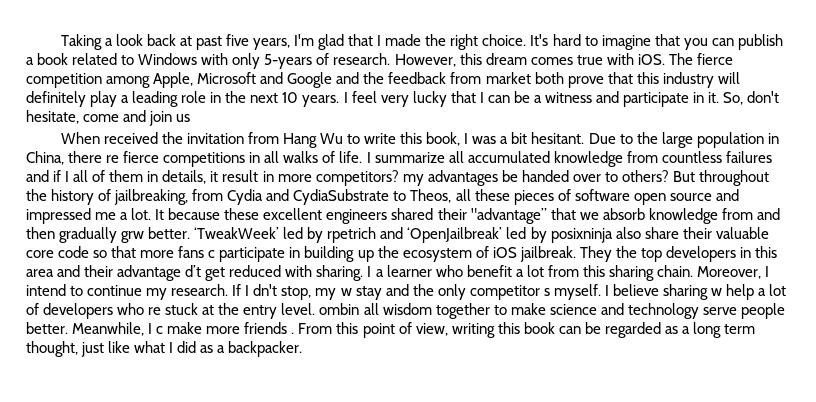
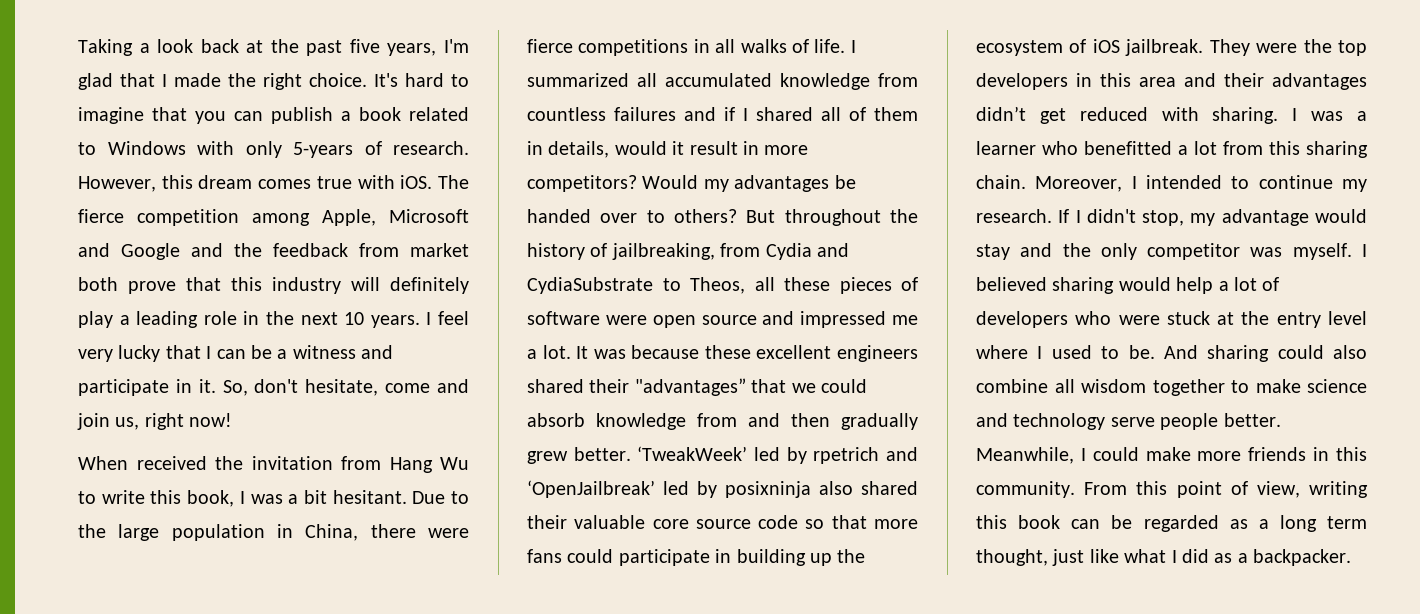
- Taking a look back at past five years, I'm glad that I made the right choice.
+ Taking a look back at the past five years, I'm glad that I made the right choice.
- So, don't hesitate, come and join us
+ So, don't hesitate, come and join us, right now!
- Due to the large population in China, there re fierce competitions in all walks of life.
+ Due to the large population in China, there were fierce competitions in all walks of life.
- I summarize all accumulated knowledge from countless failures and if I all of them in details, it result in more competitors? my advantages be handed over to others?
+ I summarized all accumulated knowledge from countless failures and if I shared all of them in details, would it result in more competitors? Would my advantages be handed over to others?
- But throughout the history of jailbreaking, from Cydia and CydiaSubstrate to Theos, all these pieces of software open source and impressed me a lot.
+ But throughout the history of jailbreaking, from Cydia and CydiaSubstrate to Theos, all these pieces of software were open source and impressed me a lot.
- It because these excellent engineers shared their "advantage” that we absorb knowledge from and then gradually grw better.
+ It was because these excellent engineers shared their "advantages” that we could absorb knowledge from and then gradually grew better.
- ‘TweakWeek’ led by rpetrich and ‘OpenJailbreak’ led by posixninja also share their valuable core code so that more fans c participate in building up the ecosystem of iOS jailbreak.
+ ‘TweakWeek’ led by rpetrich and ‘OpenJailbreak’ led by posixninja also shared their valuable core source code so that more fans could participate in building up the ecosystem of iOS jailbreak.
- They the top developers in this area and their advantage d’t get reduced with sharing.
+ They were the top developers in this area and their advantages didn’t get reduced with sharing.
- I a learner who benefit a lot from this sharing chain.
+ I was a learner who benefitted a lot from this sharing chain.
- Moreover, I intend to continue my research.
+ Moreover, I intended to continue my research.
- If I dn't stop, my w stay and the only competitor s myself.
+ If I didn't stop, my advantage would stay and the only competitor was myself.
- I believe sharing w help a lot of developers who re stuck at the entry level. ombin all wisdom together to make science and technology serve people better.
+ I believed sharing would help a lot of developers who were stuck at the entry level where I used to be. And sharing could also combine all wisdom together to make science and technology serve people better.
- Meanwhile, I c make more friends .
+ Meanwhile, I could make more friends in this community.

